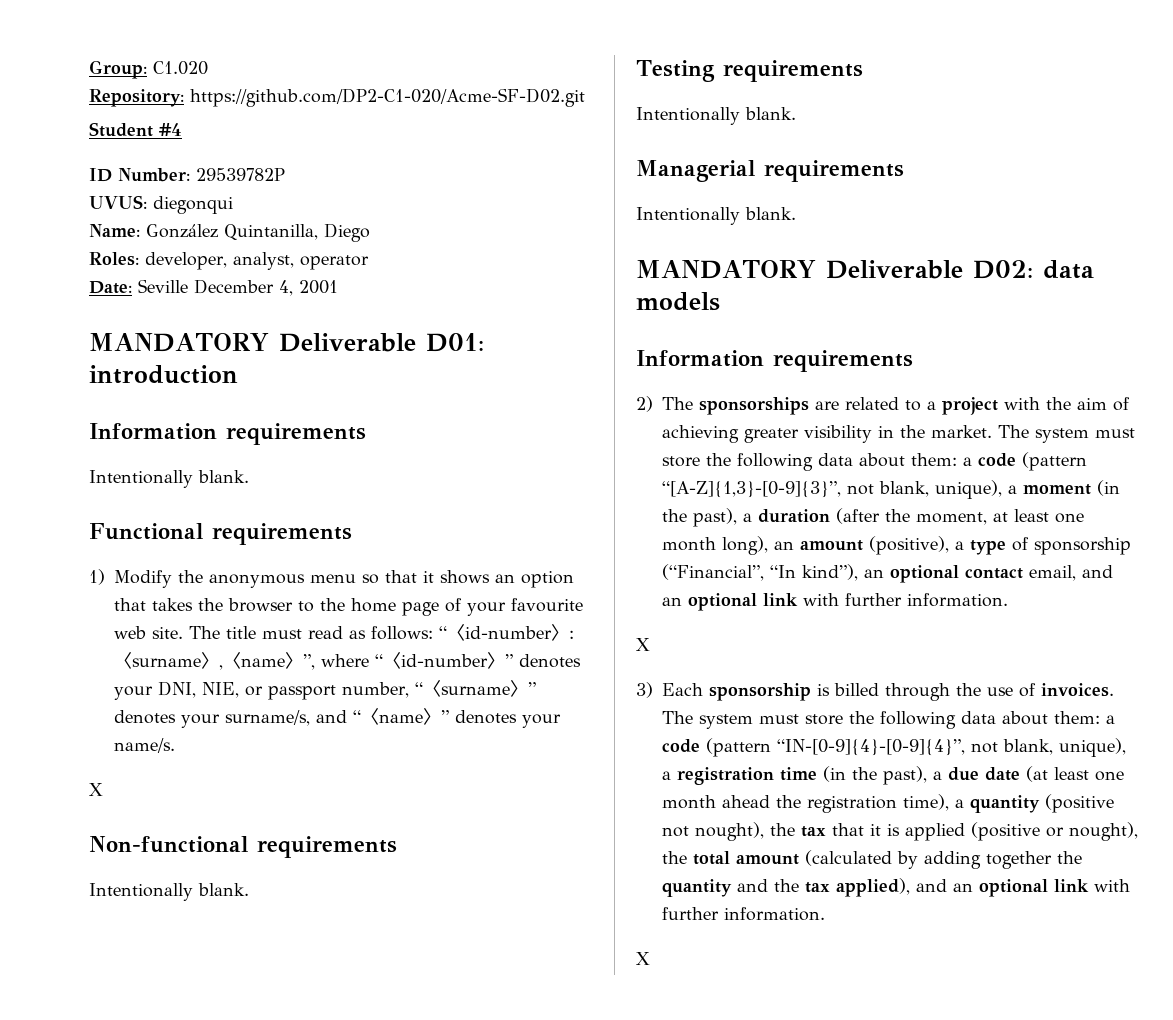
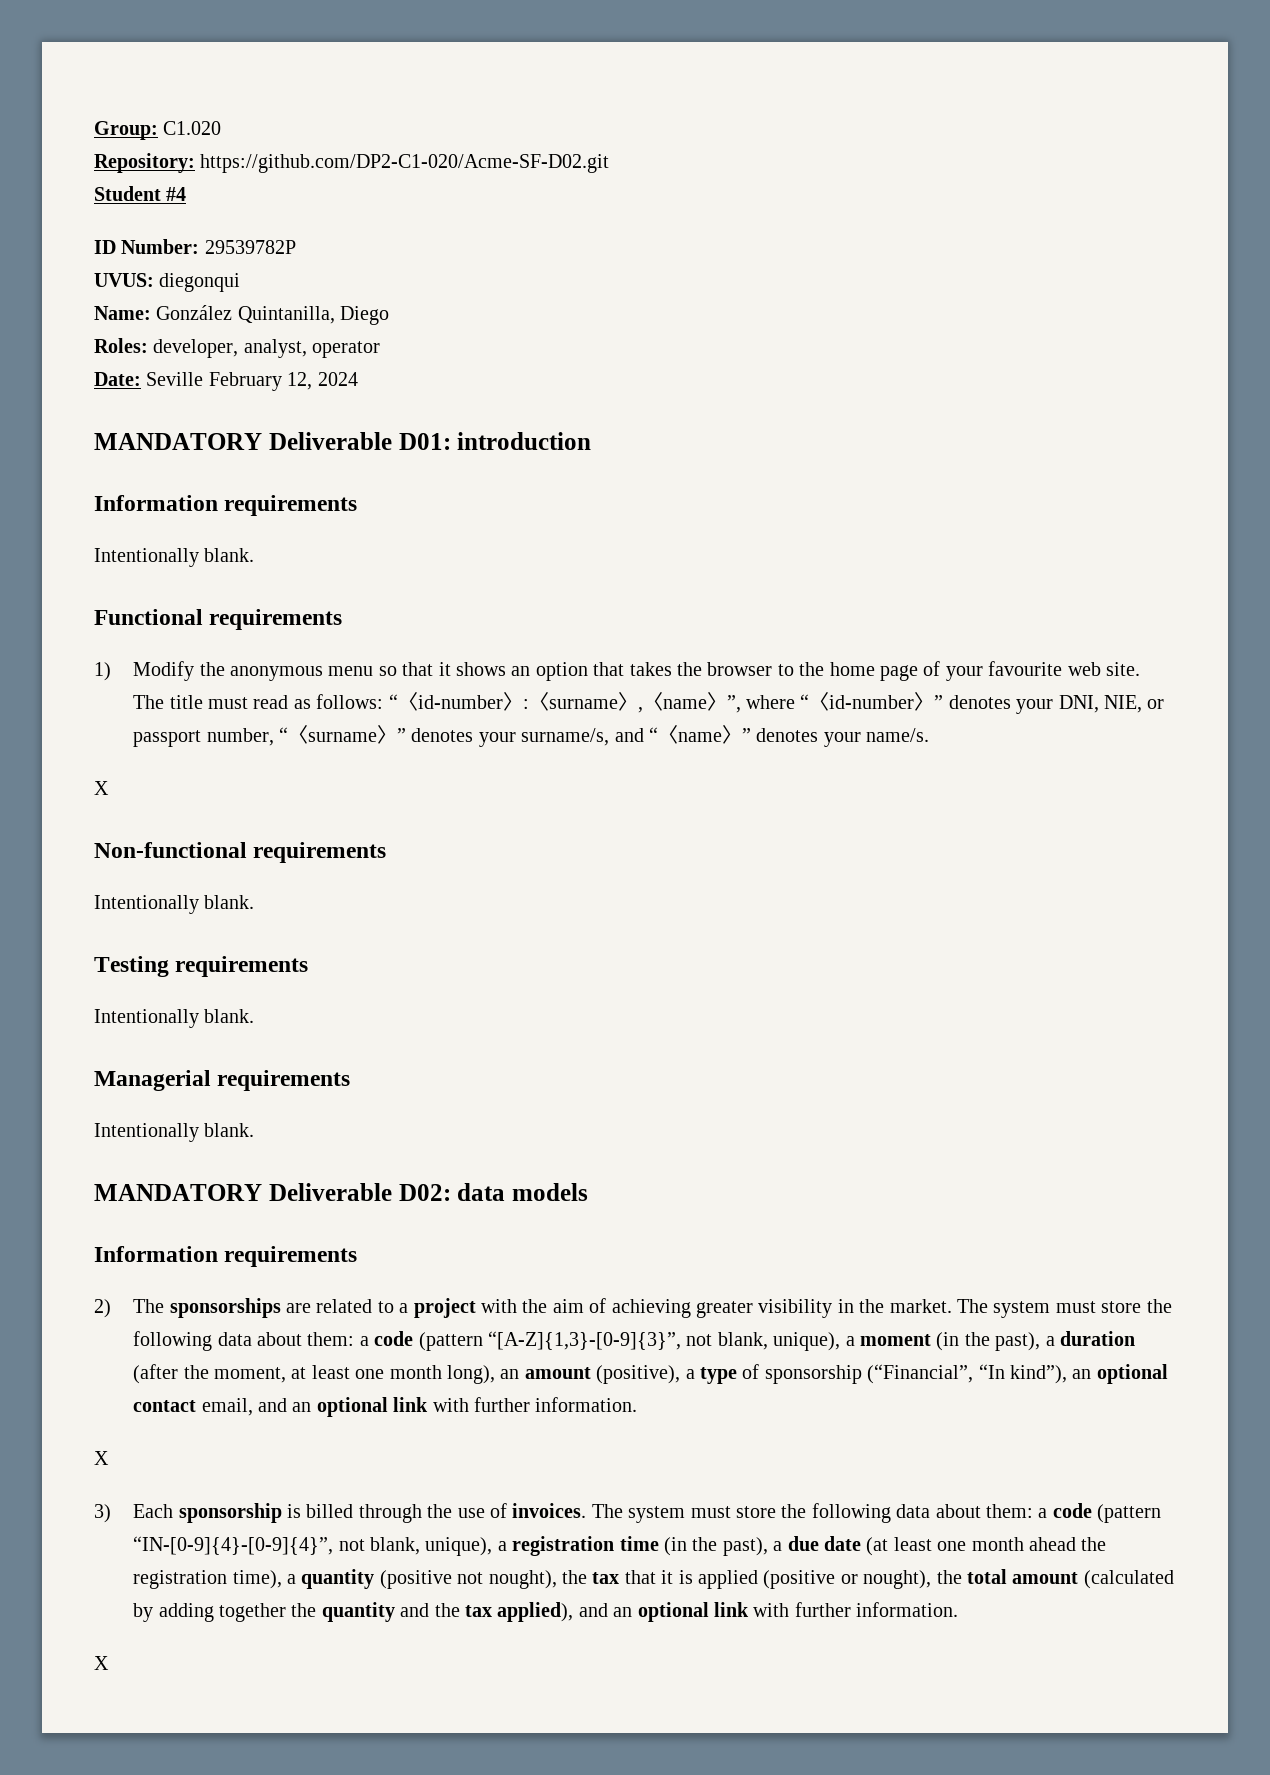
- Date: Seville December 4, 2001
+ Date: Seville February 12, 2024

